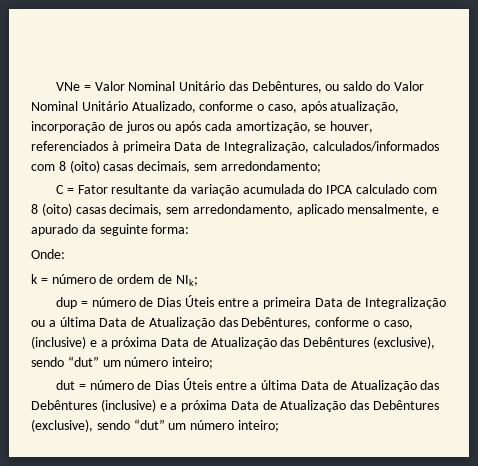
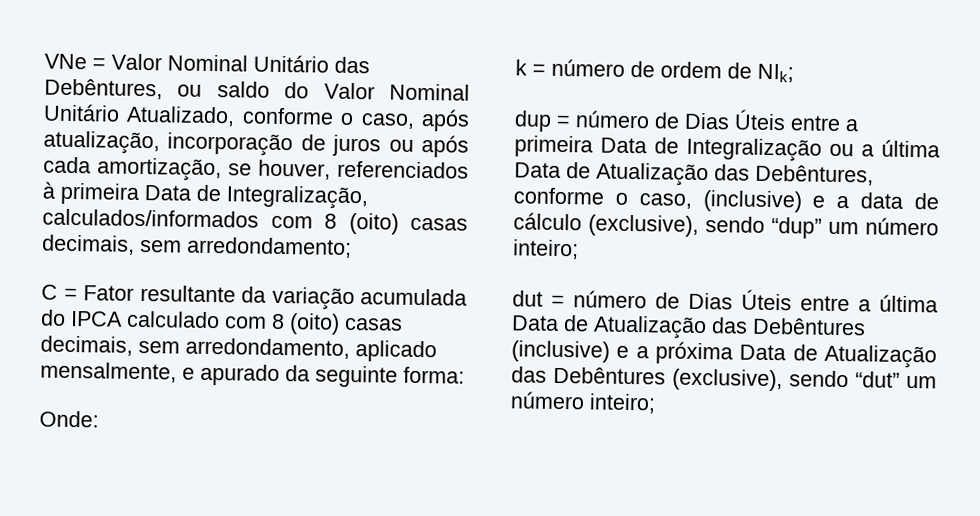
- dup = número de Dias Úteis entre a primeira Data de Integralização ou a última Data de Atualização das Debêntures, conforme o caso, (inclusive) e a próxima Data de Atualização das Debêntures (exclusive), sendo “dut” um número inteiro;
+ dup = número de Dias Úteis entre a primeira Data de Integralização ou a última Data de Atualização das Debêntures, conforme o caso, (inclusive) e a data de cálculo (exclusive), sendo “dup” um número inteiro;

